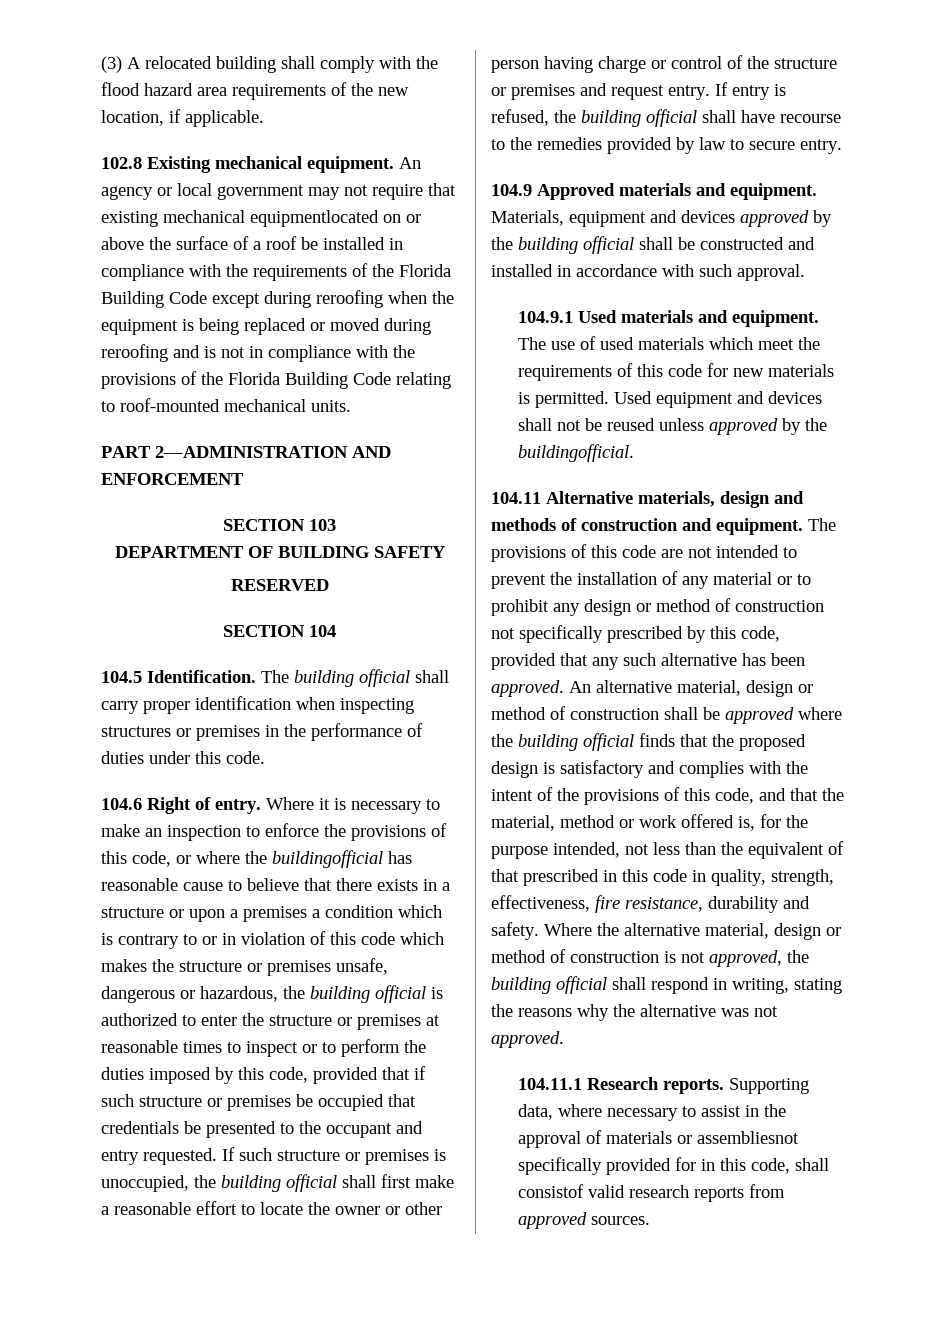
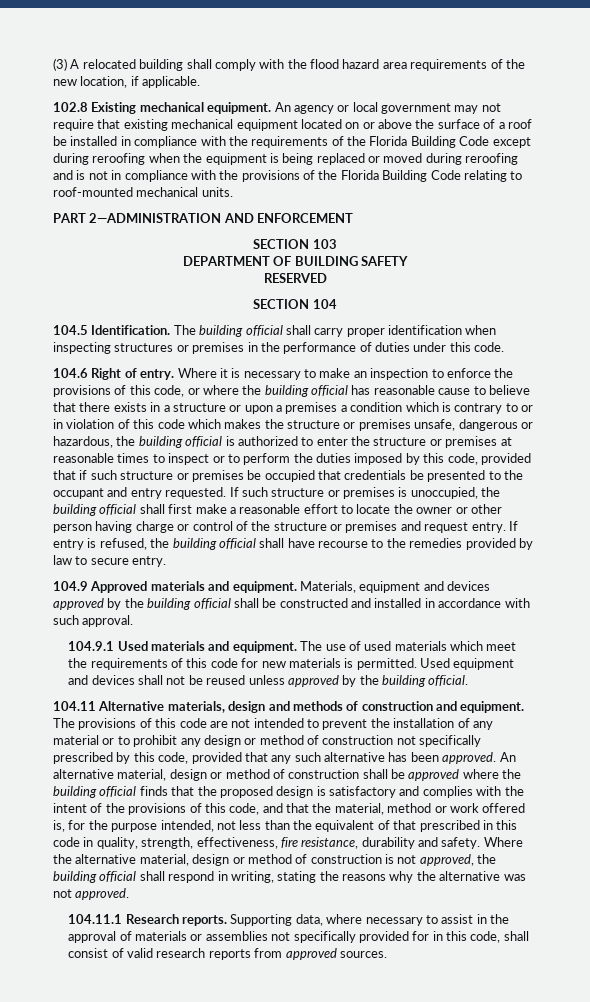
- An agency or local government may not require that existing mechanical equipmentlocated on or above the surface of a roof be installed in compliance with the requirements of the Florida Building Code except during reroofing when the equipment is being replaced or moved during reroofing and is not in compliance with the provisions of the Florida Building Code relating to roof-mounted mechanical units.
+ An agency or local government may not require that existing mechanical equipment located on or above the surface of a roof be installed in compliance with the requirements of the Florida Building Code except during reroofing when the equipment is being replaced or moved during reroofing and is not in compliance with the provisions of the Florida Building Code relating to roof-mounted mechanical units.
- Where it is necessary to make an inspection to enforce the provisions of this code, or where the buildingofficial has reasonable cause to believe that there exists in a structure or upon a premises a condition which is contrary to or in violation of this code which makes the structure or premises unsafe, dangerous or hazardous, the building official is authorized to enter the structure or premises at reasonable times to inspect or to perform the duties imposed by this code, provided that if such structure or premises be occupied that credentials be presented to the occupant and entry requested.
+ Where it is necessary to make an inspection to enforce the provisions of this code, or where the building official has reasonable cause to believe that there exists in a structure or upon a premises a condition which is contrary to or in violation of this code which makes the structure or premises unsafe, dangerous or hazardous, the building official is authorized to enter the structure or premises at reasonable times to inspect or to perform the duties imposed by this code, provided that if such structure or premises be occupied that credentials be presented to the occupant and entry requested.
- Used equipment and devices shall not be reused unless approved by the buildingofficial.
+ Used equipment and devices shall not be reused unless approved by the building official.
- Supporting data, where necessary to assist in the approval of materials or assembliesnot specifically provided for in this code, shall consistof valid research reports from approved sources.
+ Supporting data, where necessary to assist in the approval of materials or assemblies not specifically provided for in this code, shall consist of valid research reports from approved sources.

